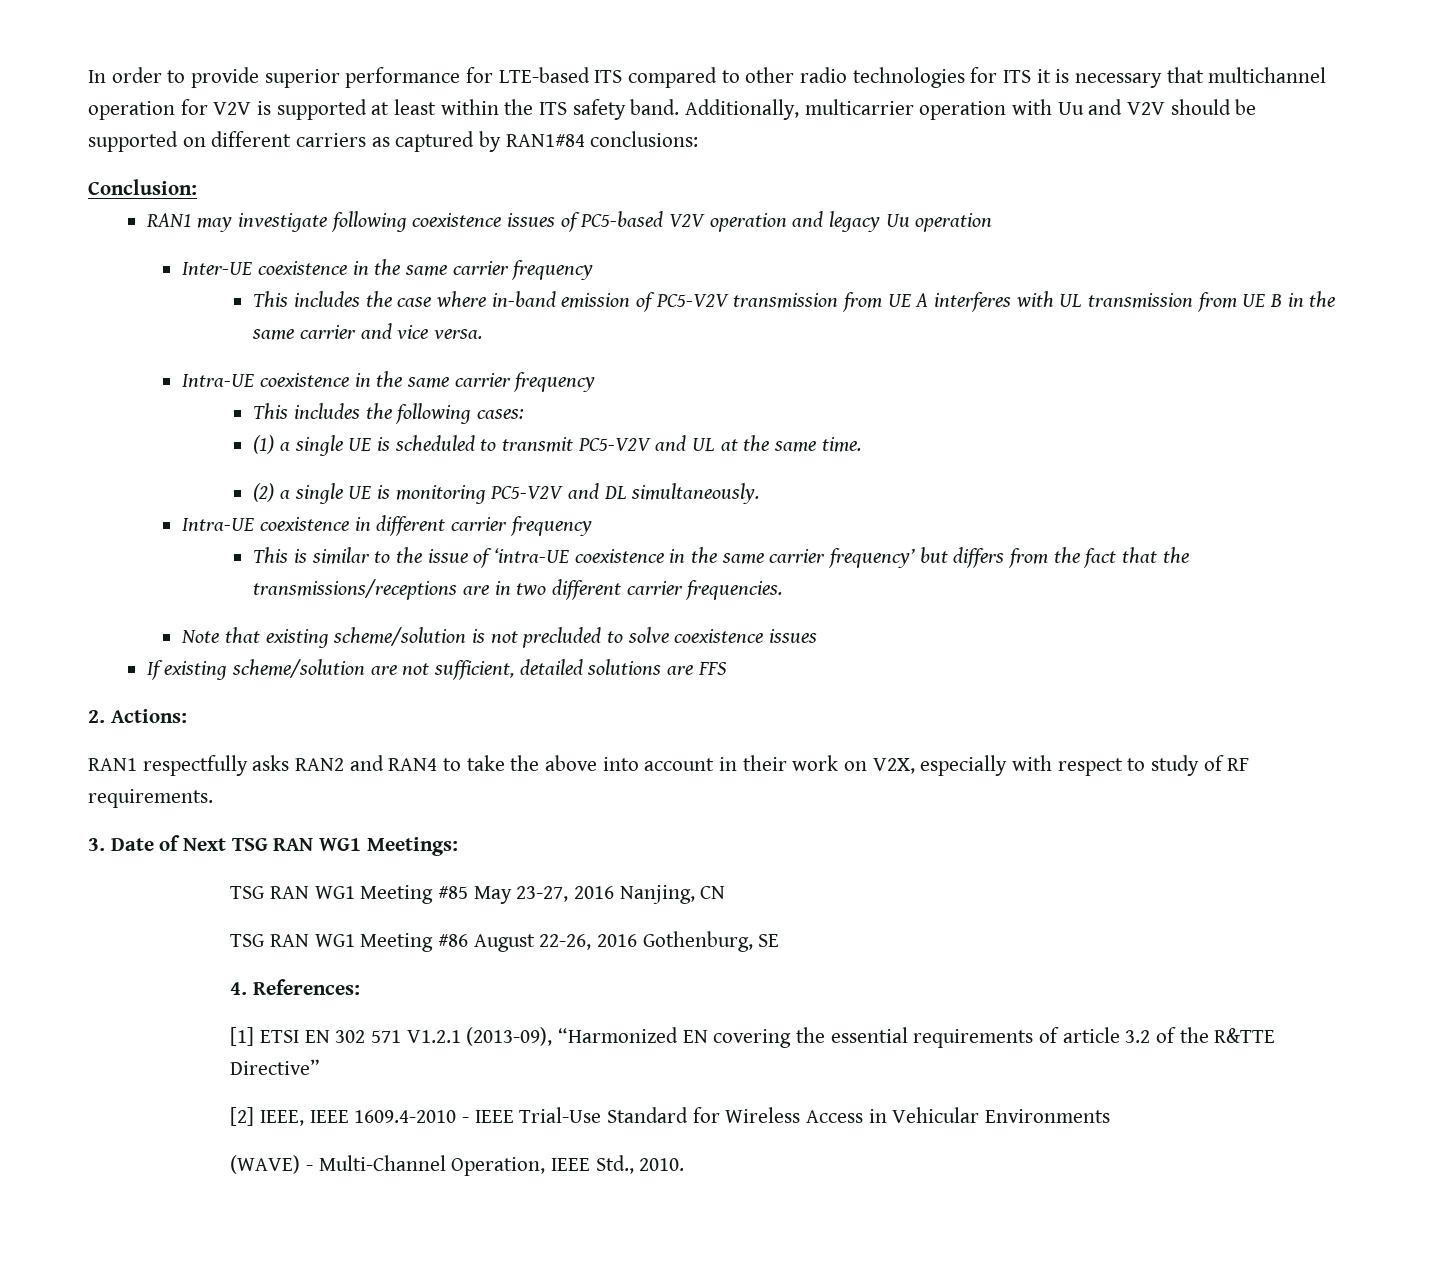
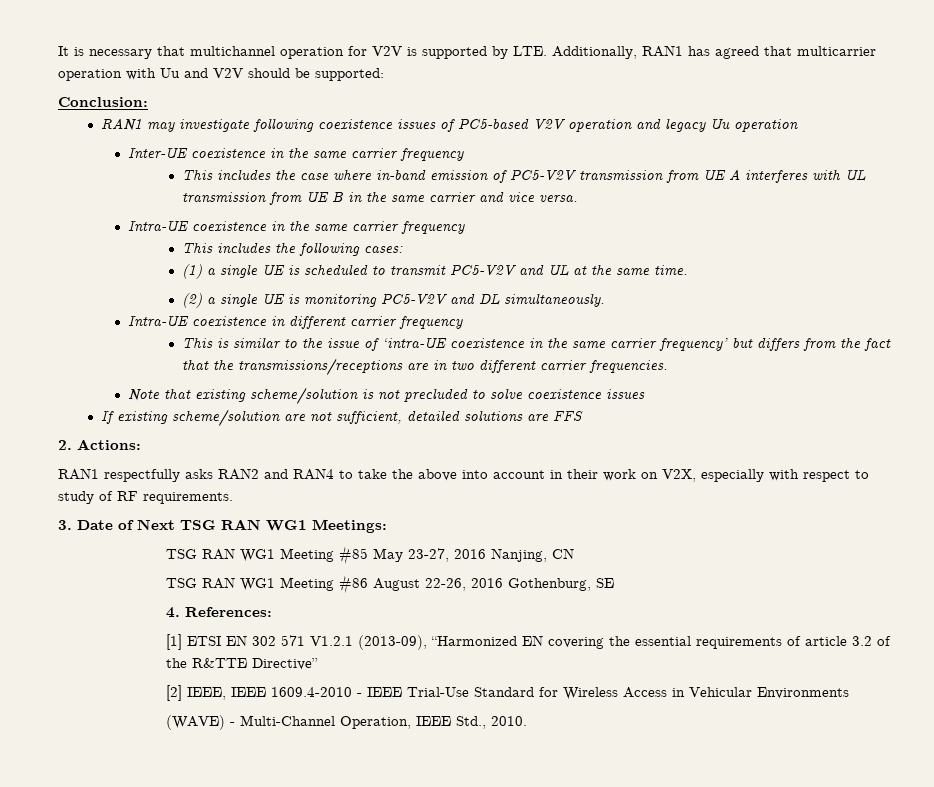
- In order to provide superior performance for LTE-based ITS compared to other radio technologies for ITS it is necessary that multichannel operation for V2V is supported at least within the ITS safety band. Additionally, multicarrier operation with Uu and V2V should be supported on different carriers as captured by RAN1#84 conclusions:
+ It is necessary that multichannel operation for V2V is supported by LTE. Additionally, RAN1 has agreed that multicarrier operation with Uu and V2V should be supported:

